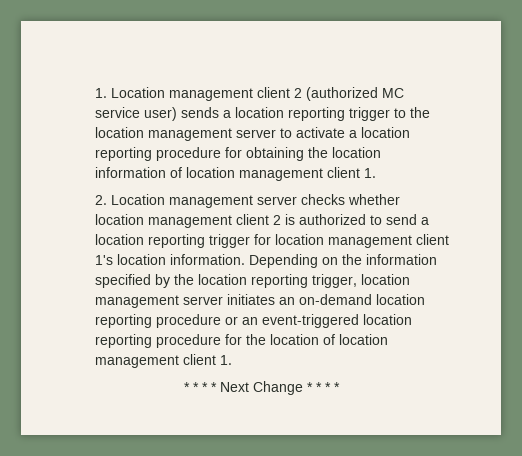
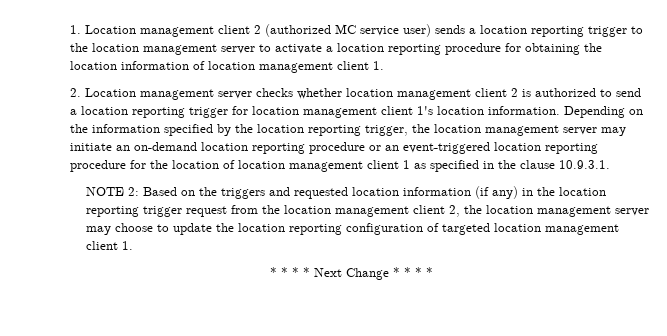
- Depending on the information specified by the location reporting trigger, location management server initiates an on-demand location reporting procedure or an event-triggered location reporting procedure for the location of location management client 1.
+ Depending on the information specified by the location reporting trigger, the location management server may initiate an on-demand location reporting procedure or an event-triggered location reporting procedure for the location of location management client 1 as specified in the clause 10.9.3.1.
+ NOTE 2: Based on the triggers and requested location information (if any) in the location reporting trigger request from the location management client 2, the location management server may choose to update the location reporting configuration of targeted location management client 1.

